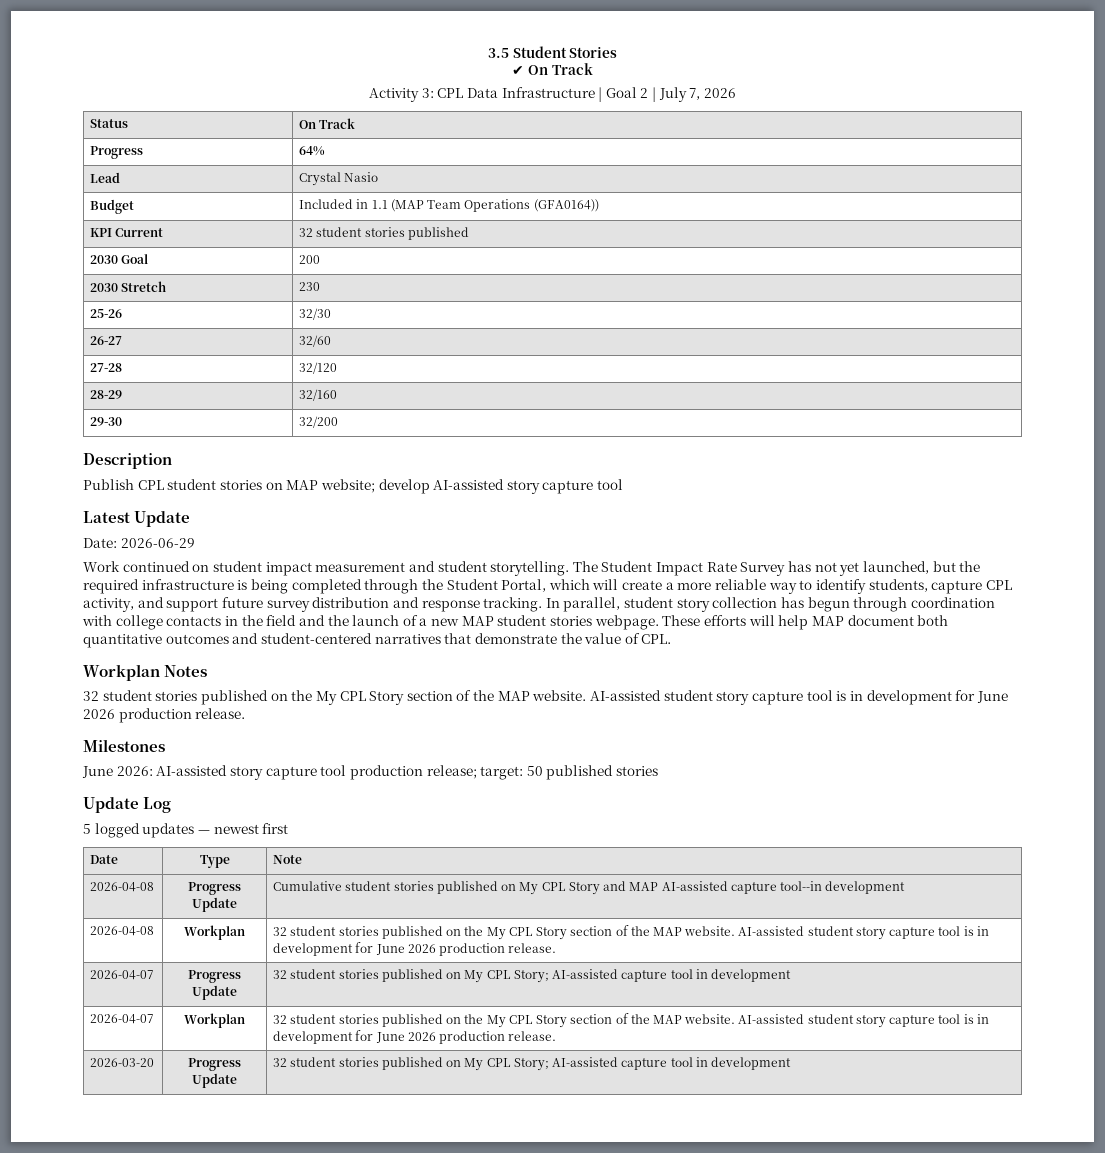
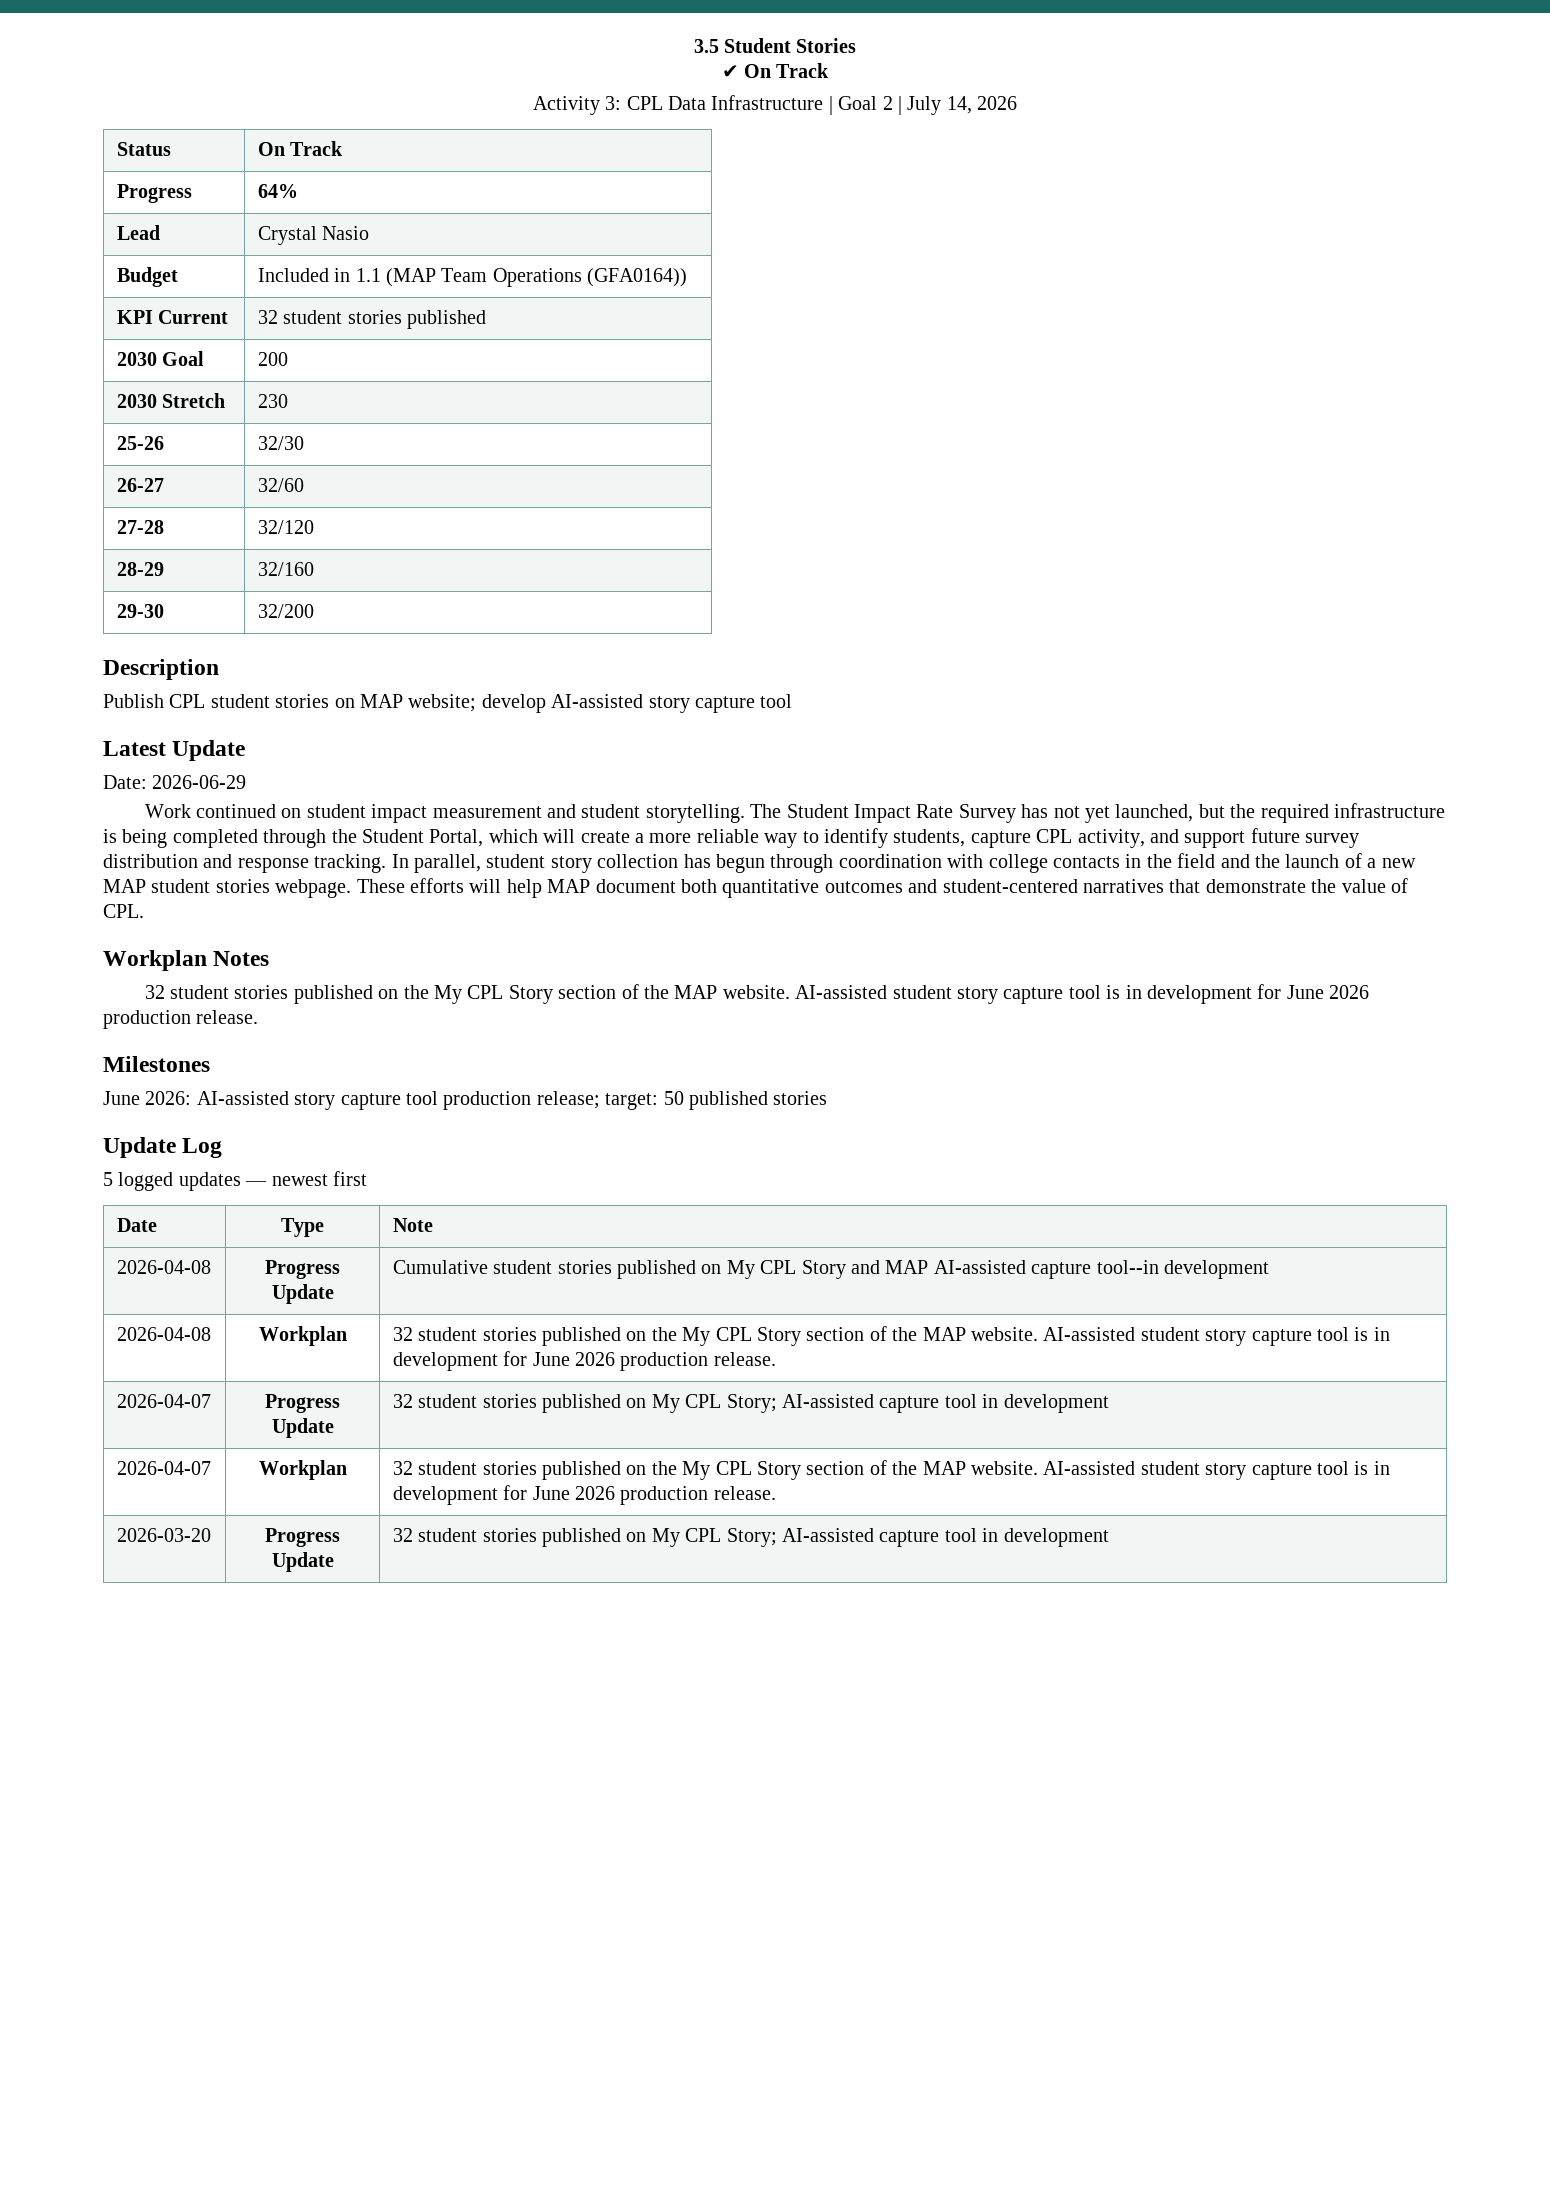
- Activity 3: CPL Data Infrastructure | Goal 2 | July 7, 2026
+ Activity 3: CPL Data Infrastructure | Goal 2 | July 14, 2026

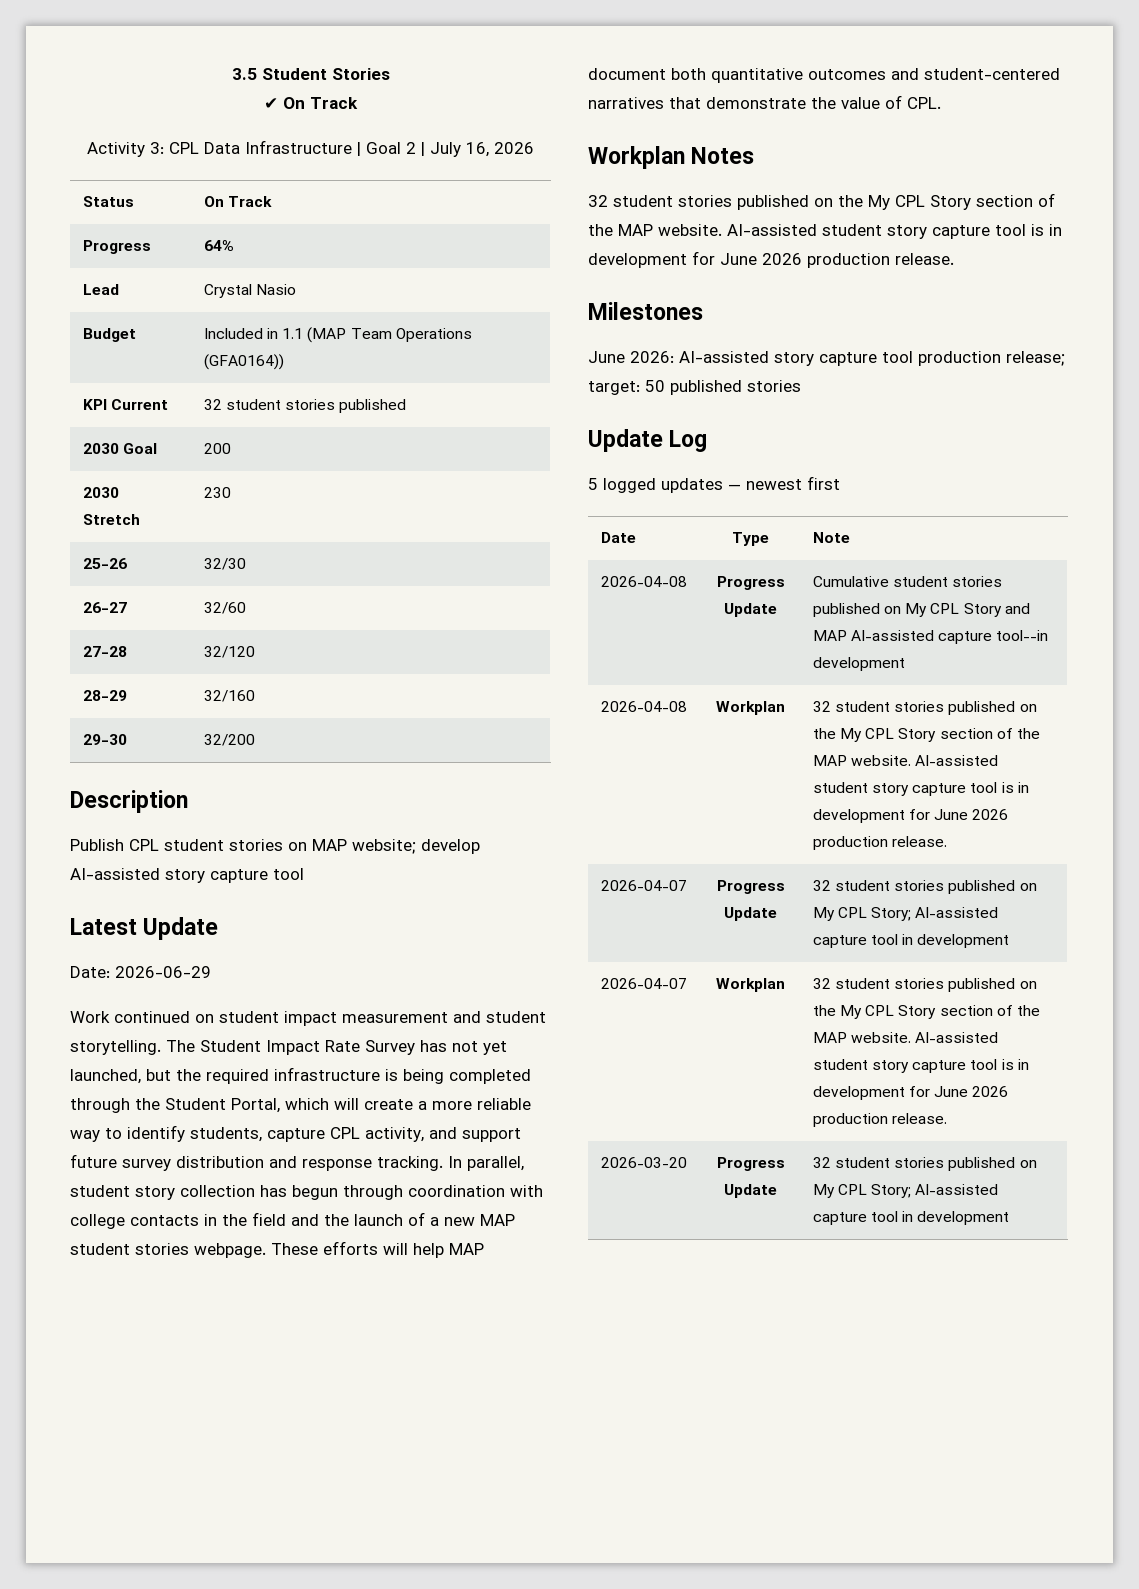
- Activity 3: CPL Data Infrastructure | Goal 2 | July 14, 2026
+ Activity 3: CPL Data Infrastructure | Goal 2 | July 16, 2026

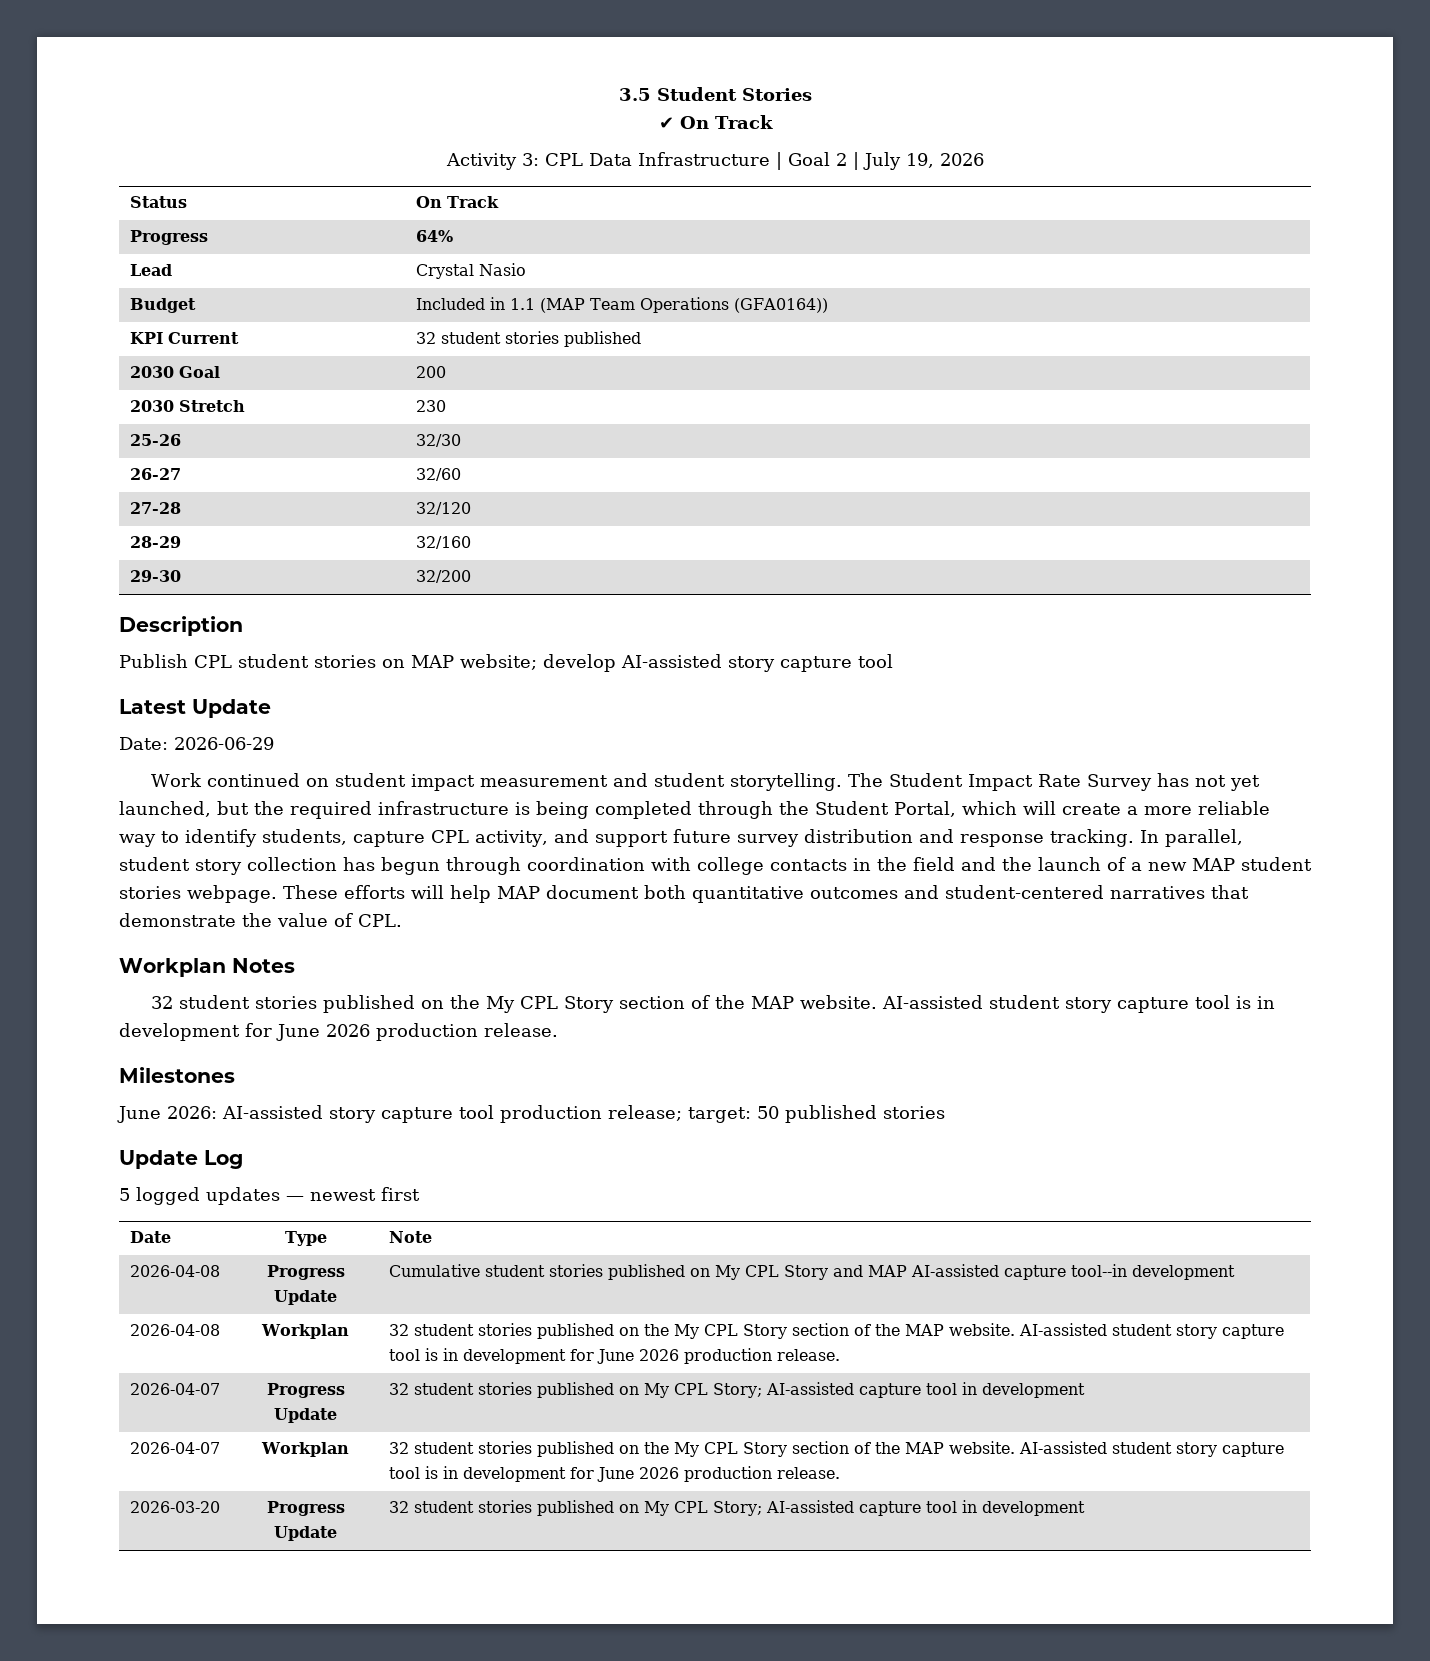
- Activity 3: CPL Data Infrastructure | Goal 2 | July 16, 2026
+ Activity 3: CPL Data Infrastructure | Goal 2 | July 19, 2026

